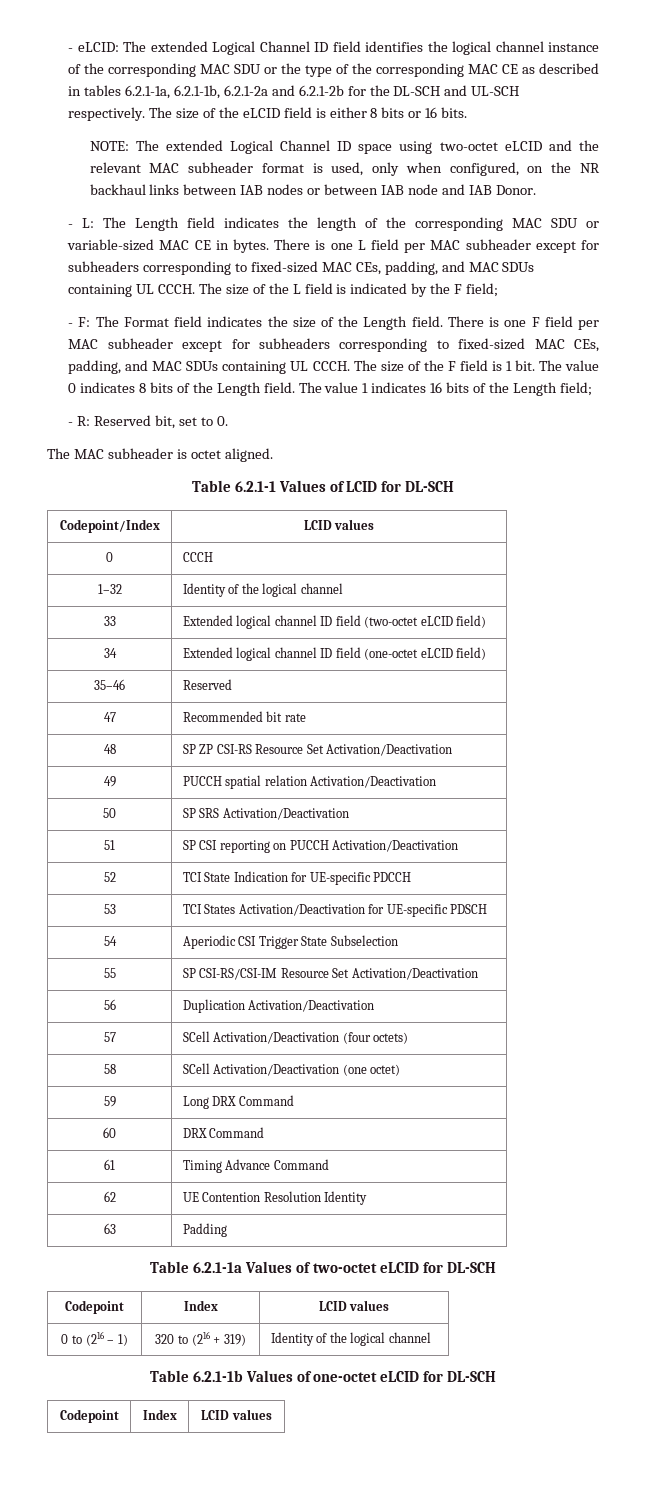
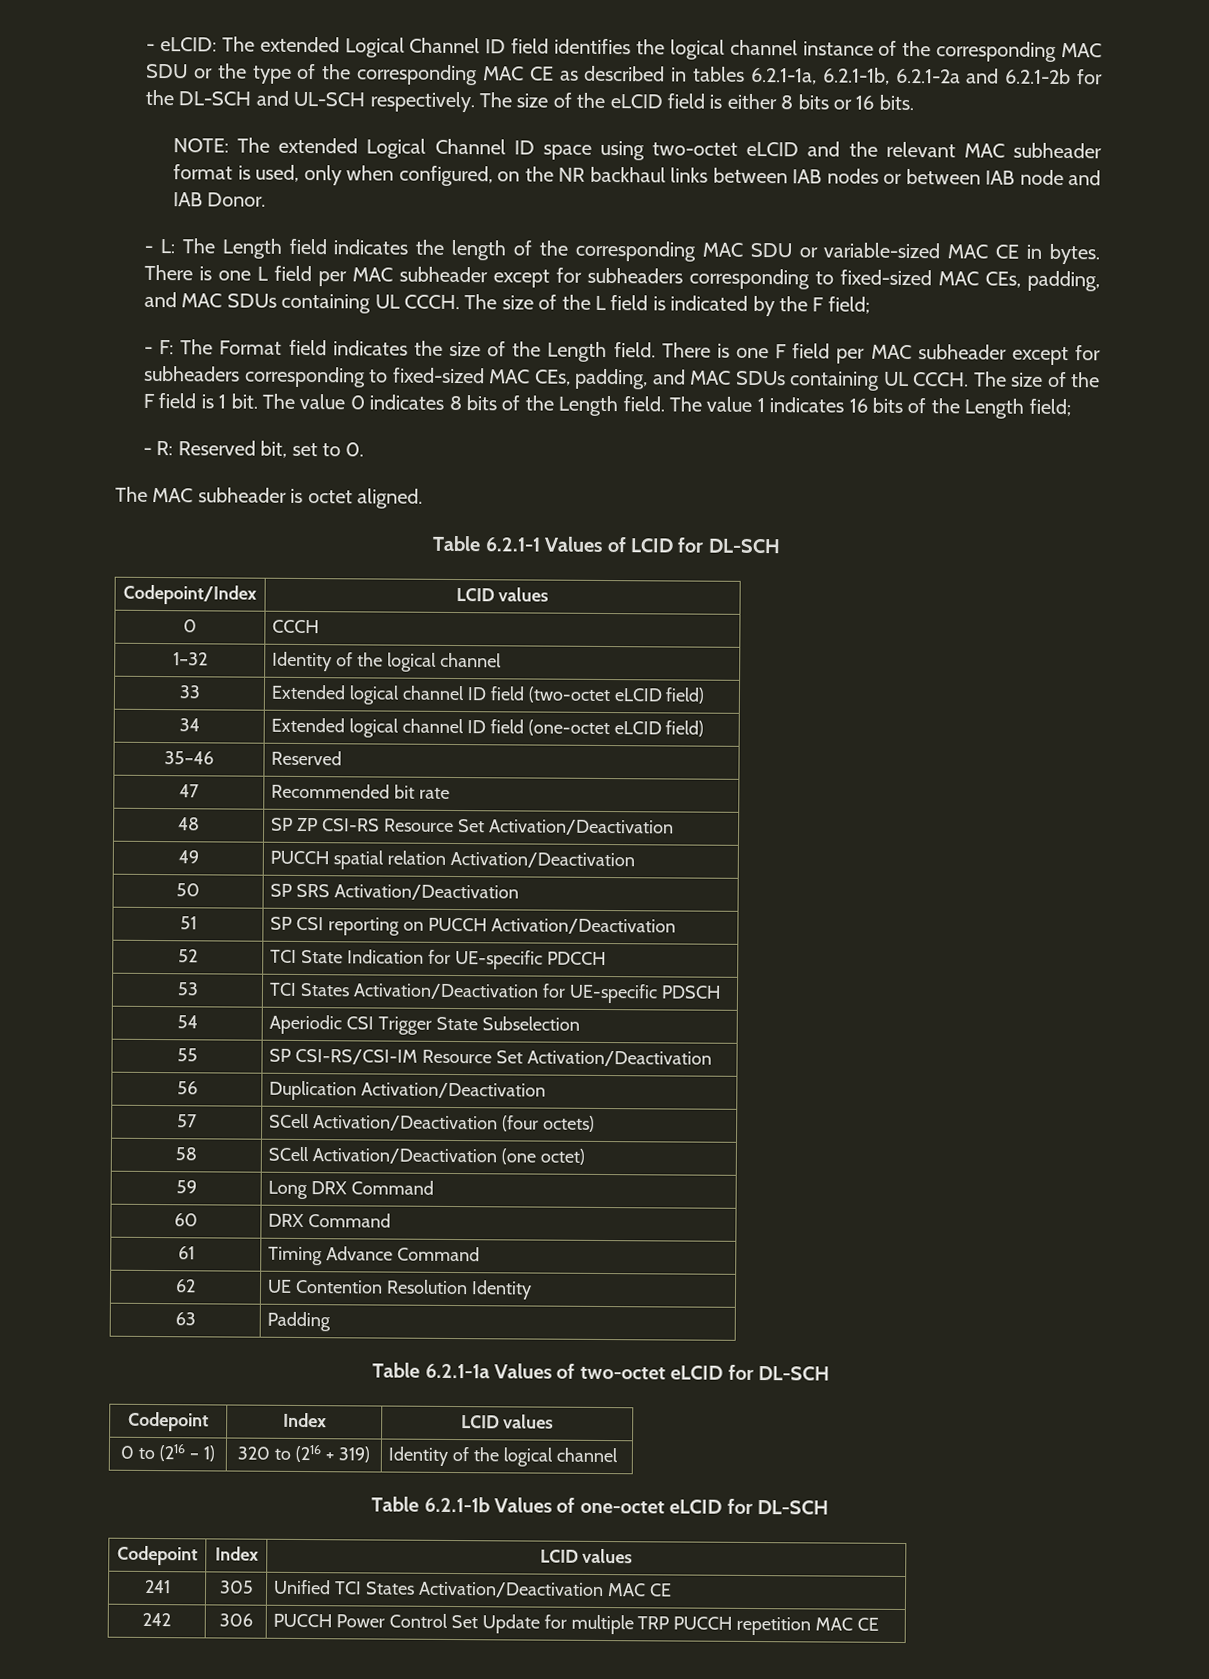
+ 241 | 305 | Unified TCI States Activation/Deactivation MAC CE
+ 242 | 306 | PUCCH Power Control Set Update for multiple TRP PUCCH repetition MAC CE

